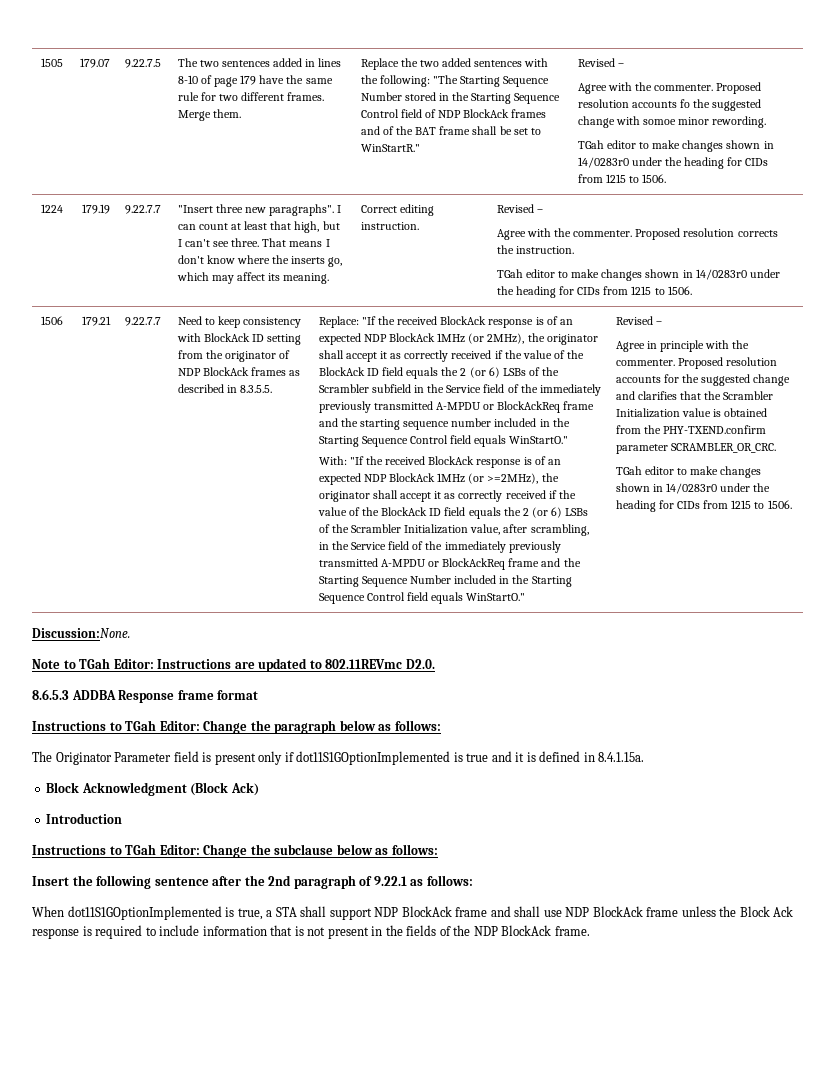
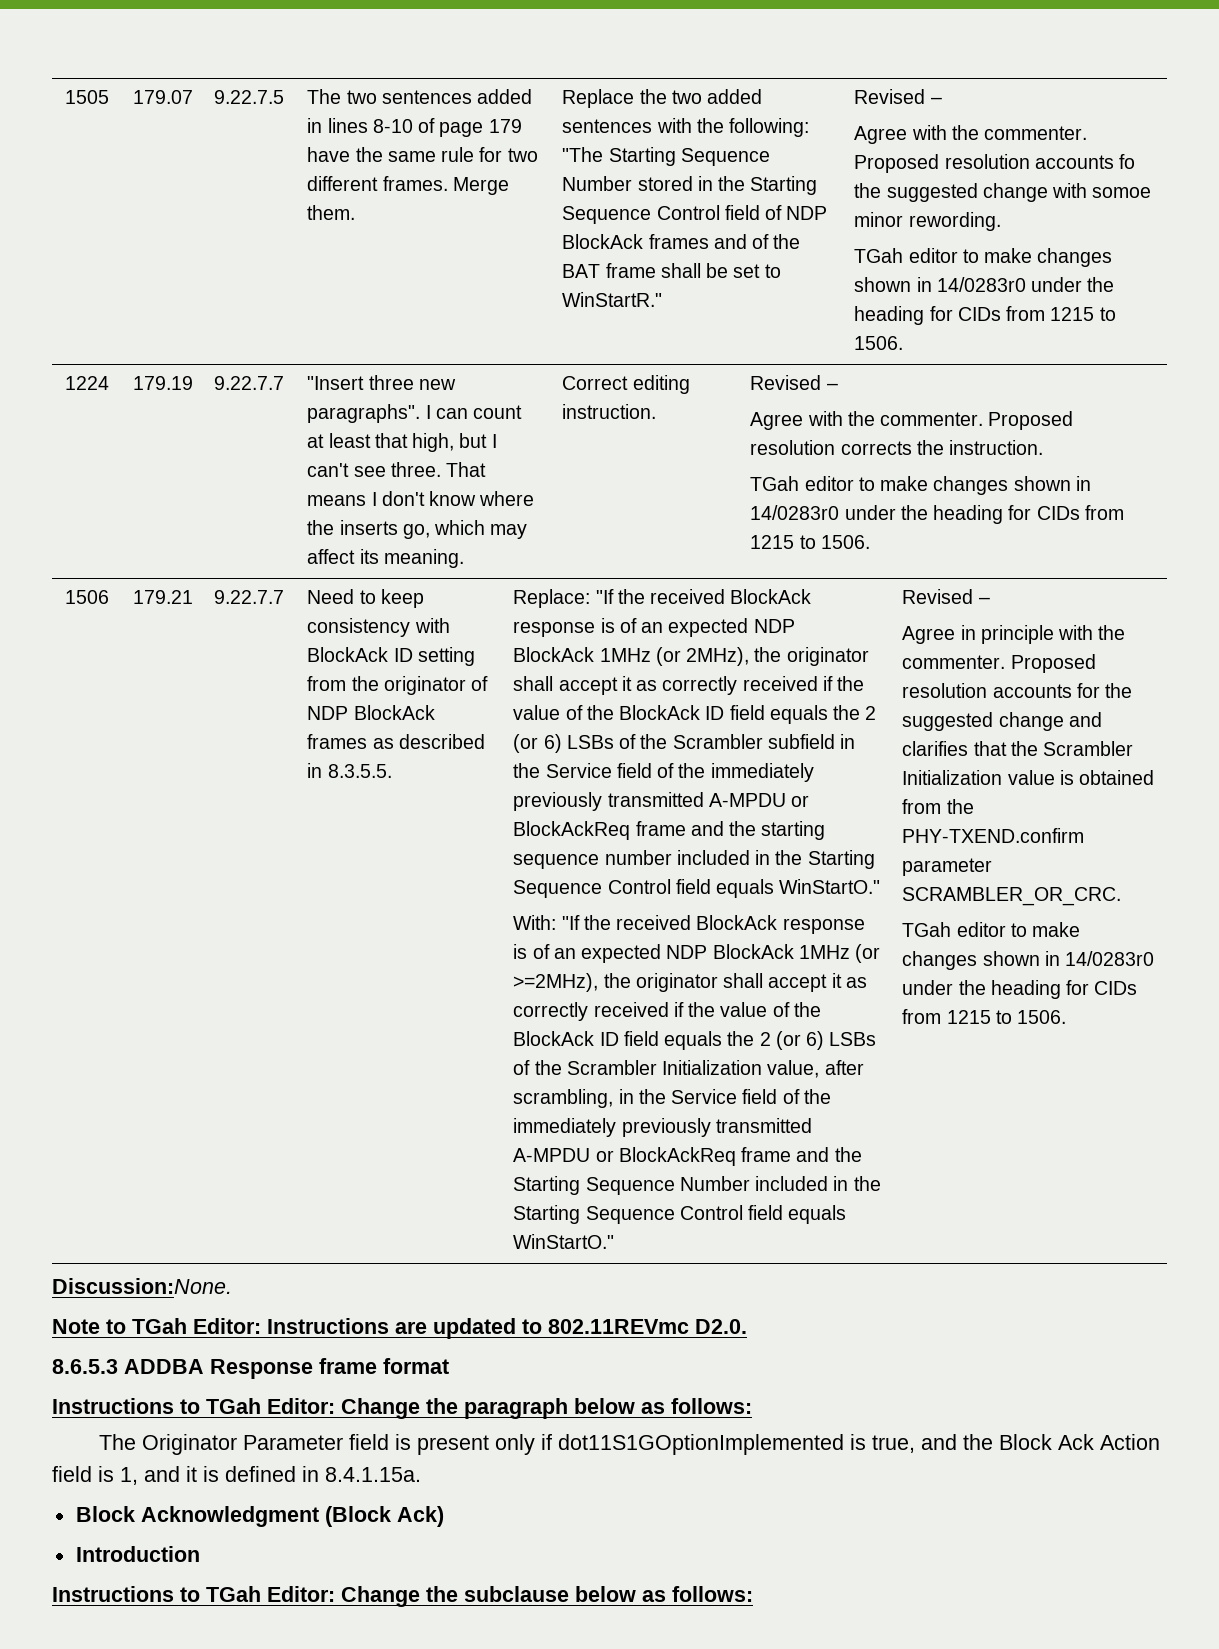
- The Originator Parameter field is present only if dot11S1GOptionImplemented is true and it is defined in 8.4.1.15a.
+ The Originator Parameter field is present only if dot11S1GOptionImplemented is true, and the Block Ack Action field is 1, and it is defined in 8.4.1.15a.
- Insert the following sentence after the 2nd paragraph of 9.22.1 as follows:
- When dot11S1GOptionImplemented is true, a STA shall support NDP BlockAck frame and shall use NDP BlockAck frame unless the Block Ack response is required to include information that is not present in the fields of the NDP BlockAck frame.

